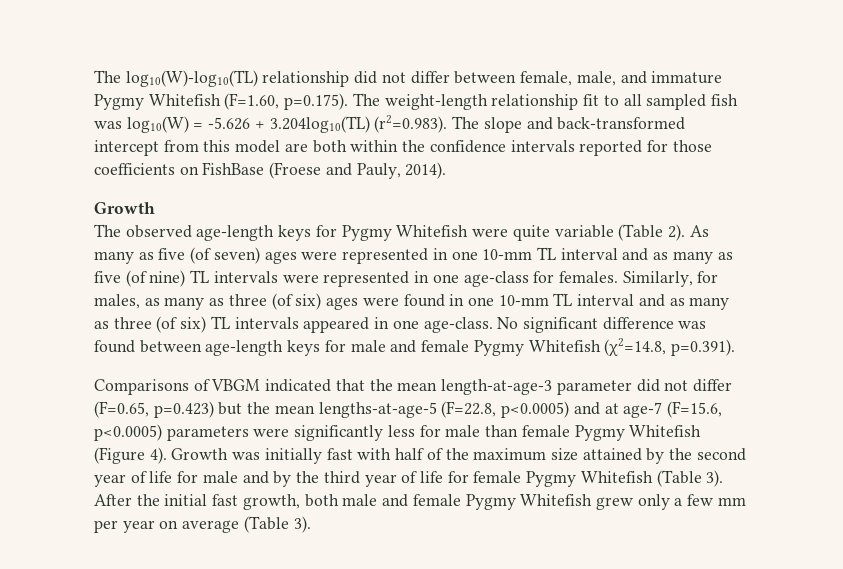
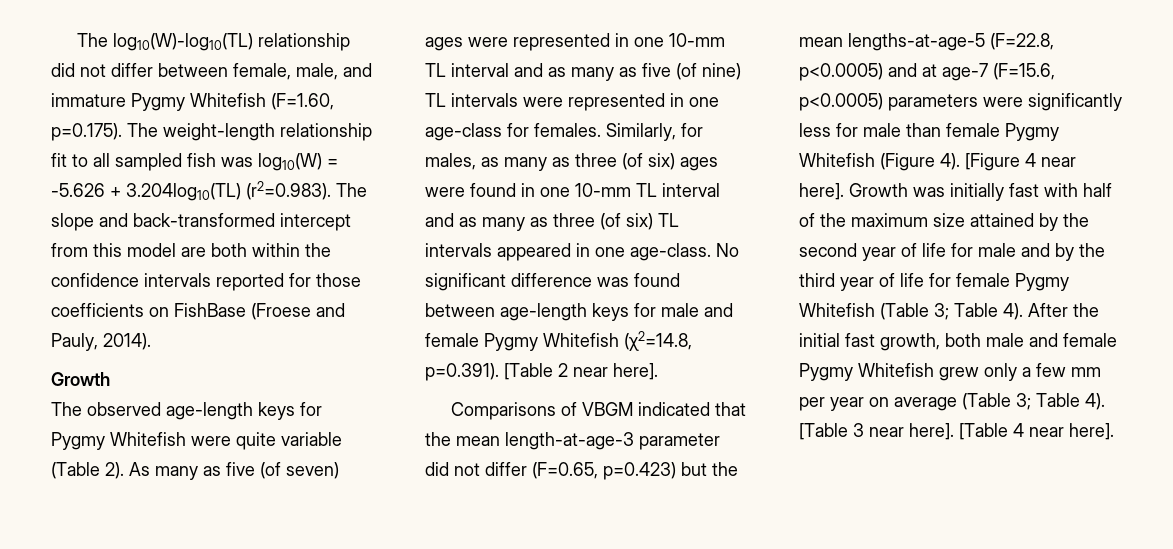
- No significant difference was found between age-length keys for male and female Pygmy Whitefish (χ2=14.8, p=0.391).
+ No significant difference was found between age-length keys for male and female Pygmy Whitefish (χ2=14.8, p=0.391). [Table 2 near here].
+ [Figure 4 near here].
- Growth was initially fast with half of the maximum size attained by the second year of life for male and by the third year of life for female Pygmy Whitefish (Table 3).
+ Growth was initially fast with half of the maximum size attained by the second year of life for male and by the third year of life for female Pygmy Whitefish (Table 3; Table 4).
- After the initial fast growth, both male and female Pygmy Whitefish grew only a few mm per year on average (Table 3).
+ After the initial fast growth, both male and female Pygmy Whitefish grew only a few mm per year on average (Table 3; Table 4). [Table 3 near here]. [Table 4 near here].

